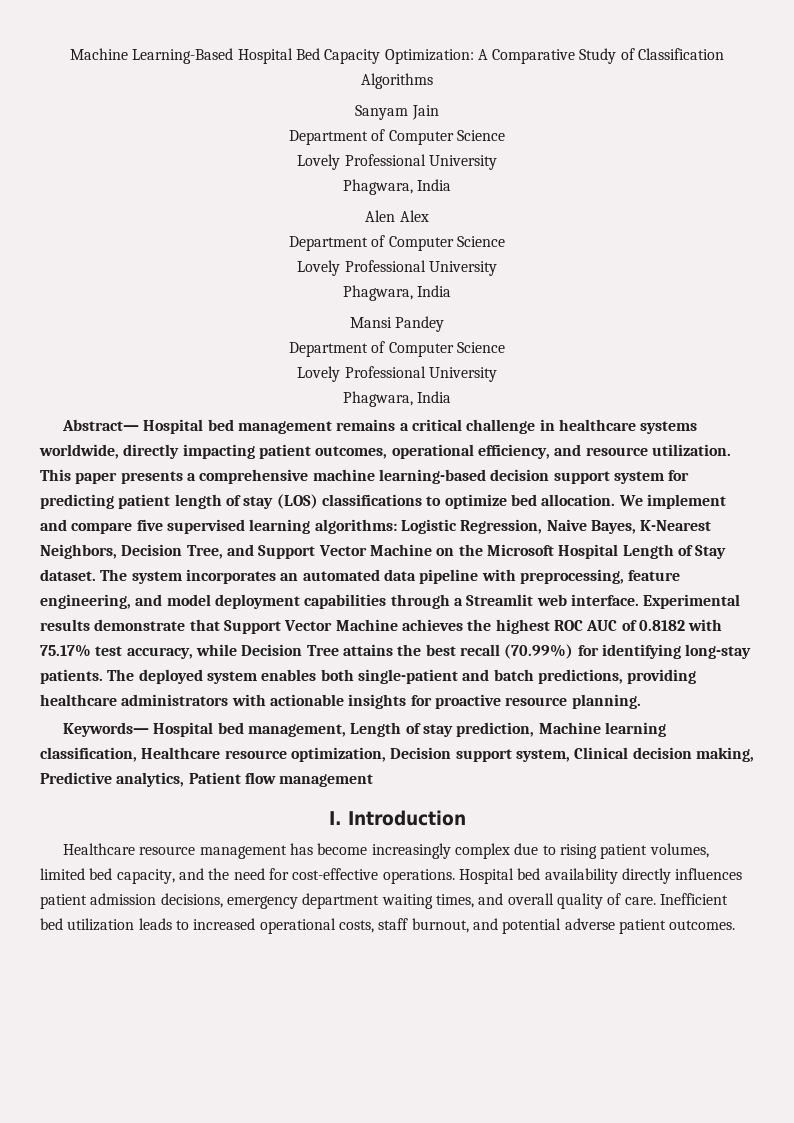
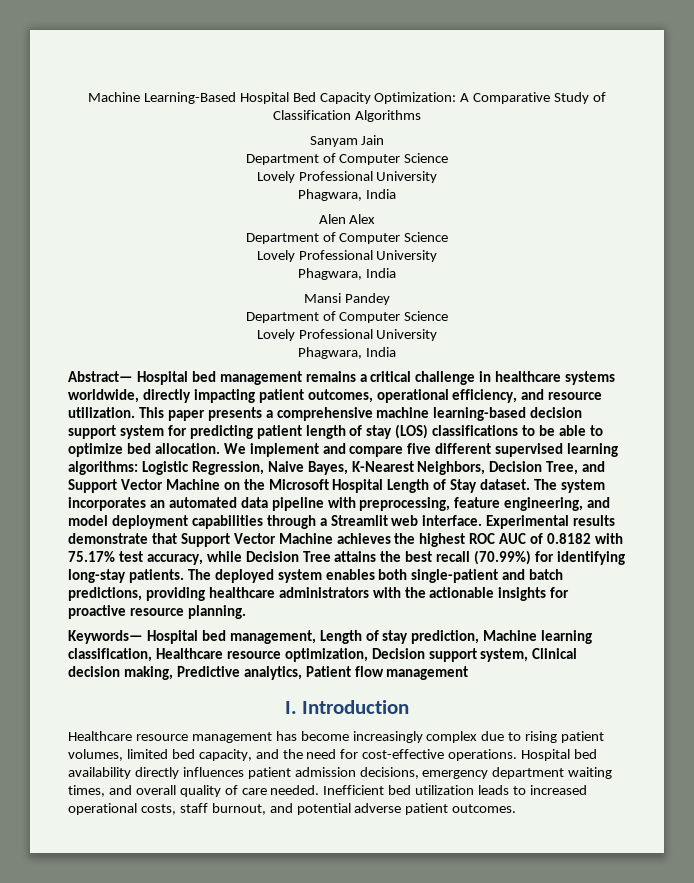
- This paper presents a comprehensive machine learning-based decision support system for predicting patient length of stay (LOS) classifications to optimize bed allocation.
+ This paper presents a comprehensive machine learning-based decision support system for predicting patient length of stay (LOS) classifications to be able to optimize bed allocation.
- We implement and compare five supervised learning algorithms: Logistic Regression, Naive Bayes, K-Nearest Neighbors, Decision Tree, and Support Vector Machine on the Microsoft Hospital Length of Stay dataset.
+ We implement and compare five different supervised learning algorithms: Logistic Regression, Naive Bayes, K-Nearest Neighbors, Decision Tree, and Support Vector Machine on the Microsoft Hospital Length of Stay dataset.
- The deployed system enables both single-patient and batch predictions, providing healthcare administrators with actionable insights for proactive resource planning.
+ The deployed system enables both single-patient and batch predictions, providing healthcare administrators with the actionable insights for proactive resource planning.
- Hospital bed availability directly influences patient admission decisions, emergency department waiting times, and overall quality of care.
+ Hospital bed availability directly influences patient admission decisions, emergency department waiting times, and overall quality of care needed.

